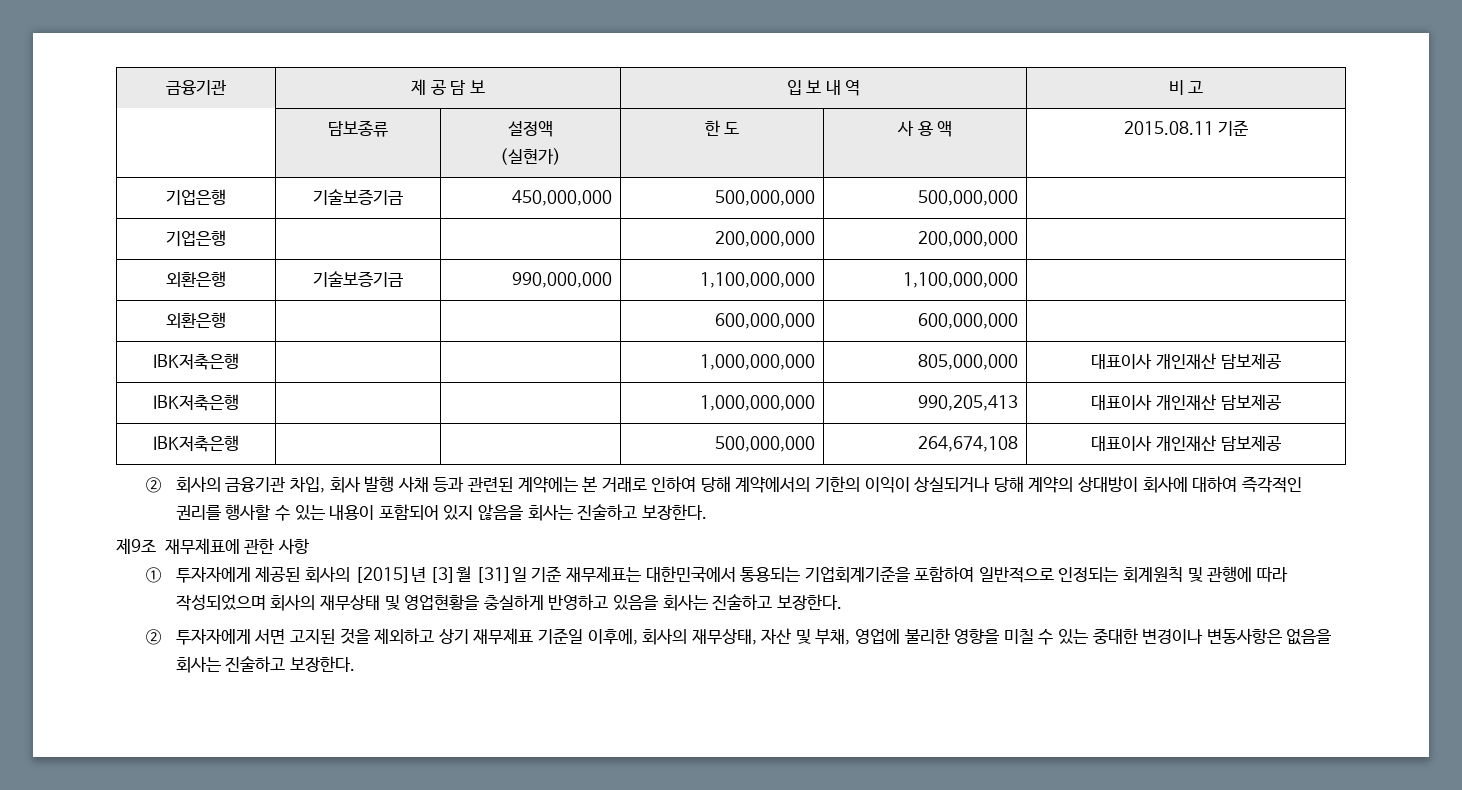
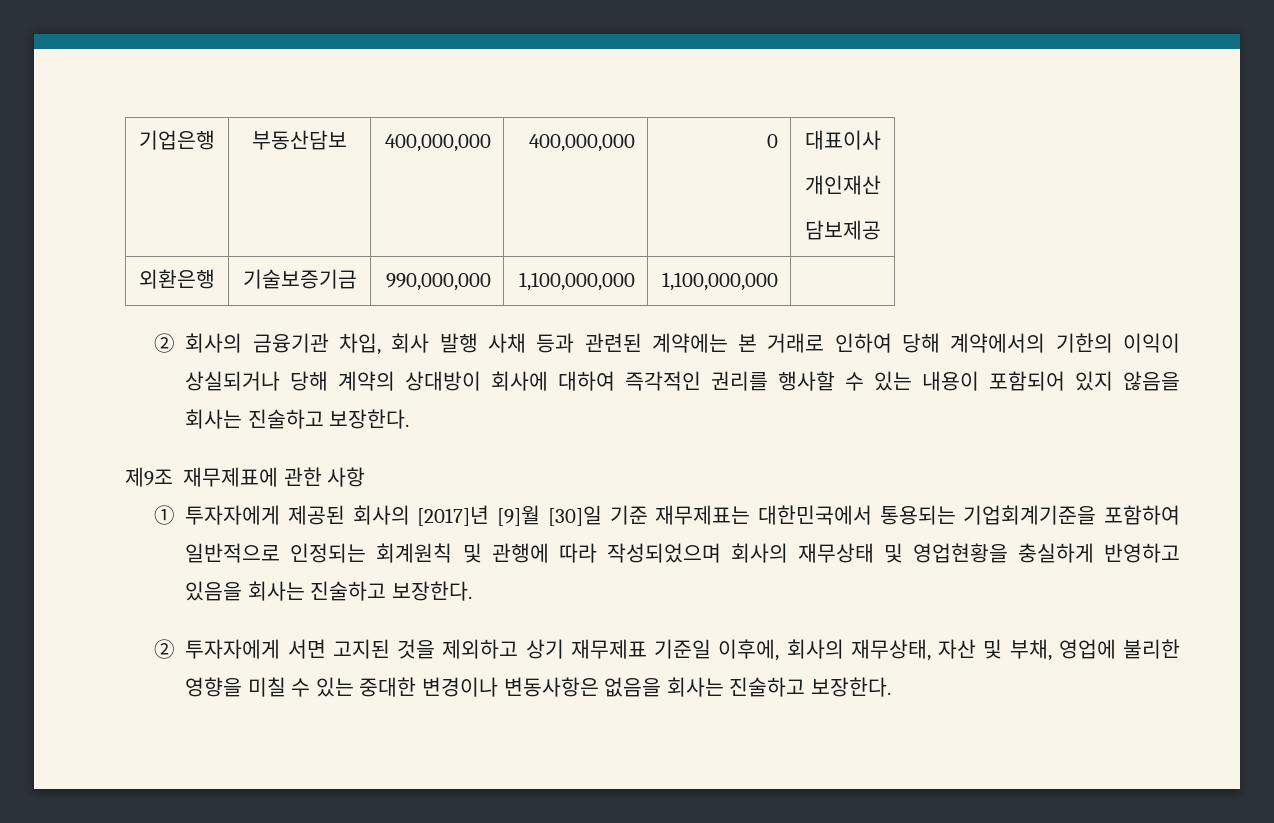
- 금융기관 | 제 공 담 보 | 입 보 내 역 | 비 고
- | 담보종류 | 설정액
- (실현가) | 한 도 | 사 용 액 | 2015.08.11 기준
- 기업은행 | 기술보증기금 | 450,000,000 | 500,000,000 | 500,000,000 |
- 기업은행 | | | 200,000,000 | 200,000,000 |
+ 기업은행 | 부동산담보 | 400,000,000 | 400,000,000 | 0 | 대표이사
+ 개인재산
+ 담보제공
- 외환은행 | | | 600,000,000 | 600,000,000 |
- IBK저축은행 | | | 1,000,000,000 | 805,000,000 | 대표이사 개인재산 담보제공
- IBK저축은행 | | | 1,000,000,000 | 990,205,413 | 대표이사 개인재산 담보제공
- IBK저축은행 | | | 500,000,000 | 264,674,108 | 대표이사 개인재산 담보제공
- ① 투자자에게 제공된 회사의 [2015]년 [3]월 [31]일 기준 재무제표는 대한민국에서 통용되는 기업회계기준을 포함하여 일반적으로 인정되는 회계원칙 및 관행에 따라 작성되었으며 회사의 재무상태 및 영업현황을 충실하게 반영하고 있음을 회사는 진술하고 보장한다.
+ ① 투자자에게 제공된 회사의 [2017]년 [9]월 [30]일 기준 재무제표는 대한민국에서 통용되는 기업회계기준을 포함하여 일반적으로 인정되는 회계원칙 및 관행에 따라 작성되었으며 회사의 재무상태 및 영업현황을 충실하게 반영하고 있음을 회사는 진술하고 보장한다.

